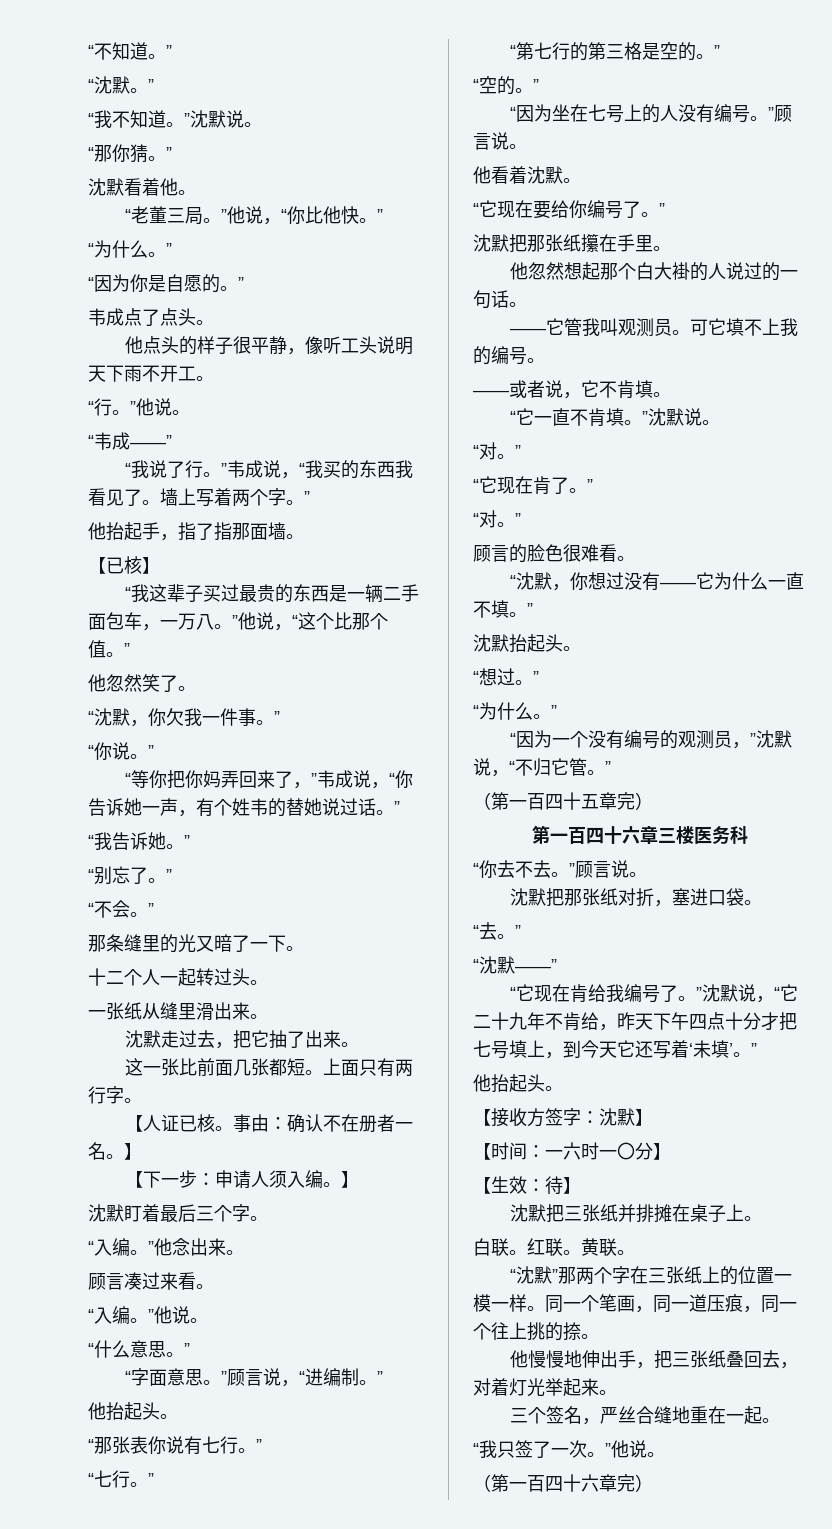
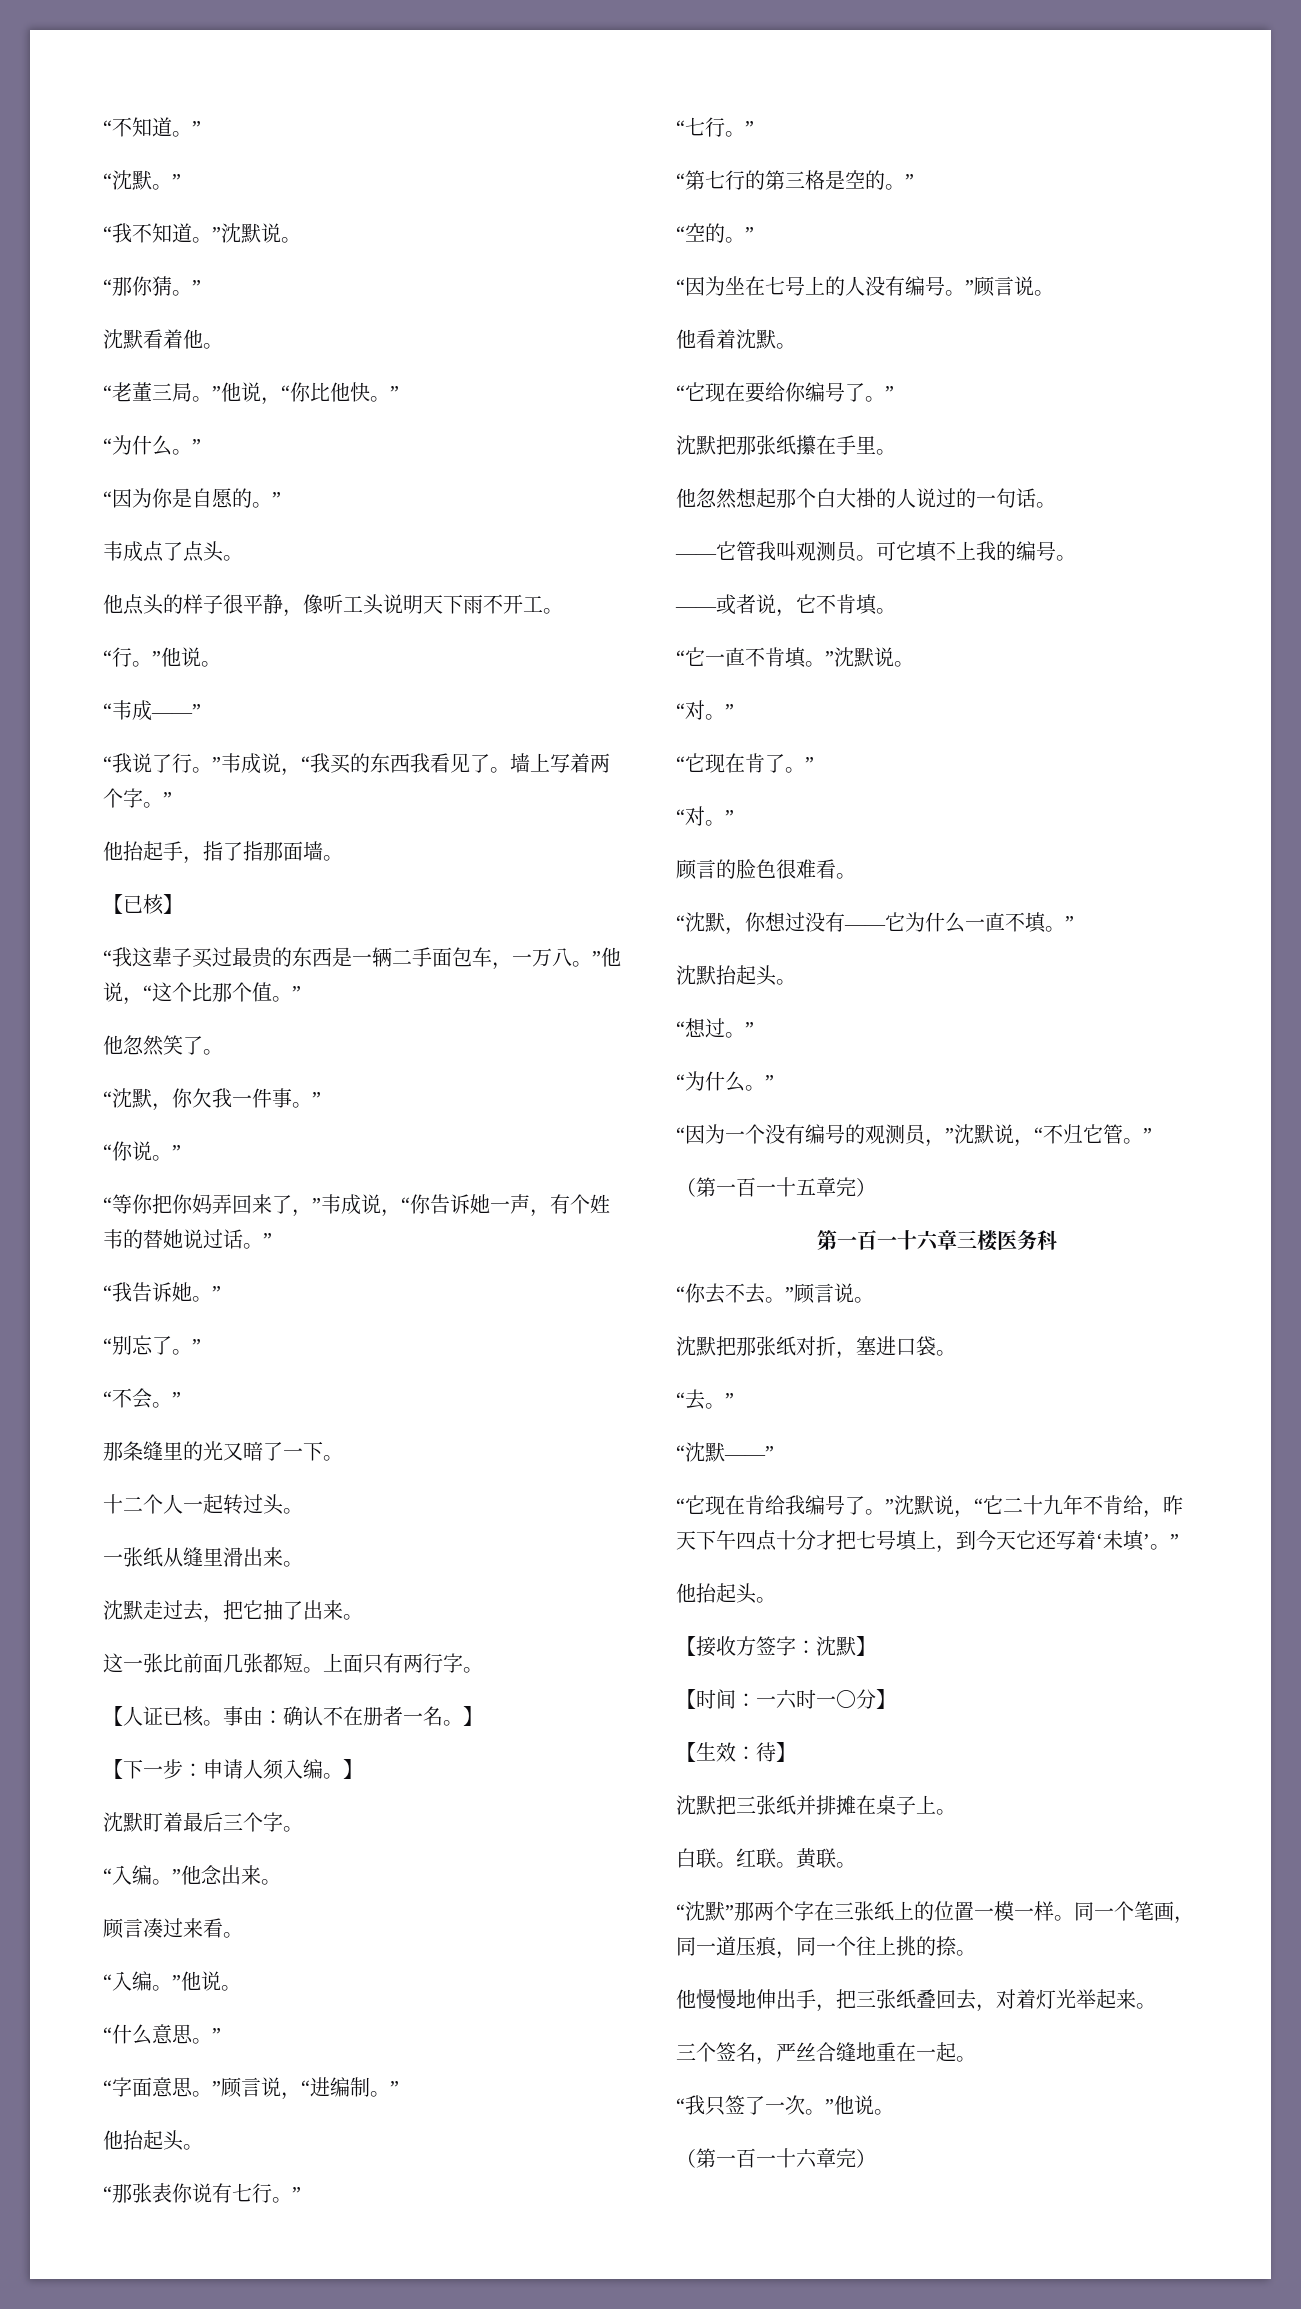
- （第一百四十五章完）
+ （第一百一十五章完）
- 第一百四十六章三楼医务科
+ 第一百一十六章三楼医务科
- （第一百四十六章完）
+ （第一百一十六章完）

